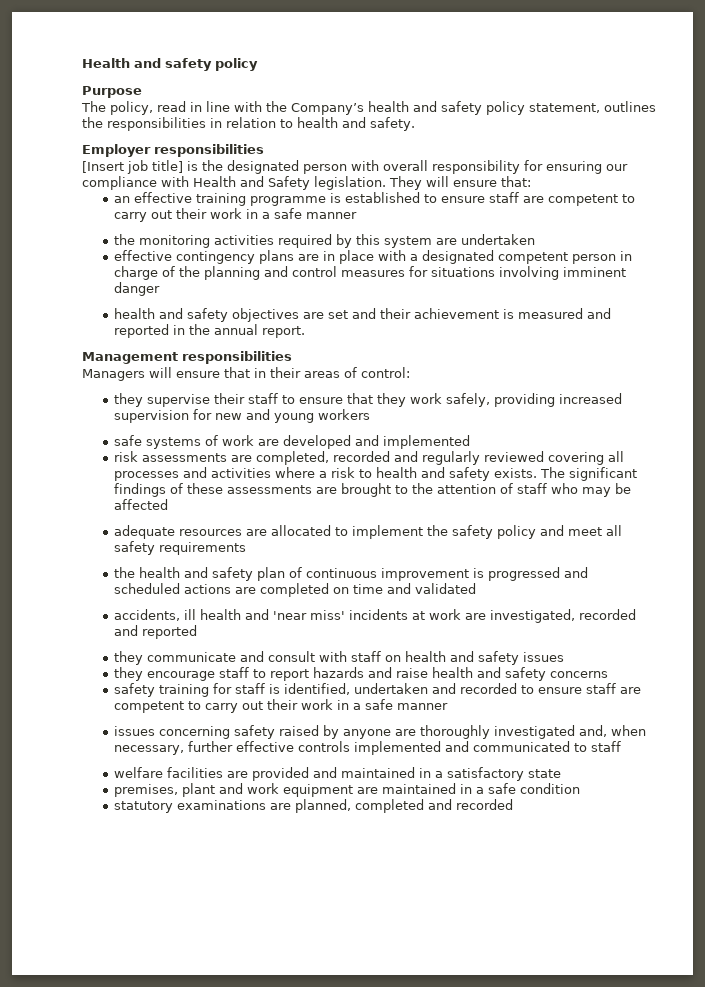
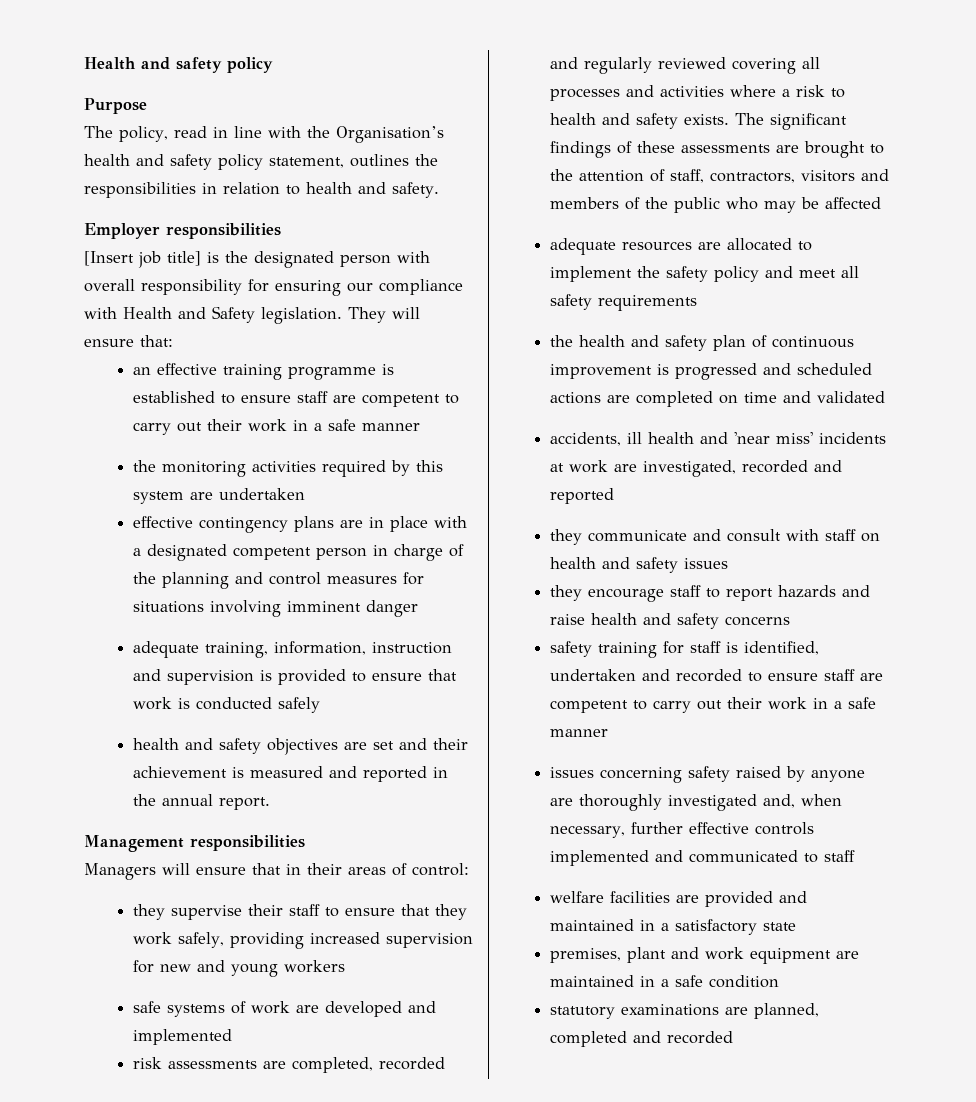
- The policy, read in line with the Company’s health and safety policy statement, outlines the responsibilities in relation to health and safety.
+ The policy, read in line with the Organisation’s health and safety policy statement, outlines the responsibilities in relation to health and safety.
+ adequate training, information, instruction and supervision is provided to ensure that work is conducted safely
- The significant findings of these assessments are brought to the attention of staff who may be affected
+ The significant findings of these assessments are brought to the attention of staff, contractors, visitors and members of the public who may be affected

